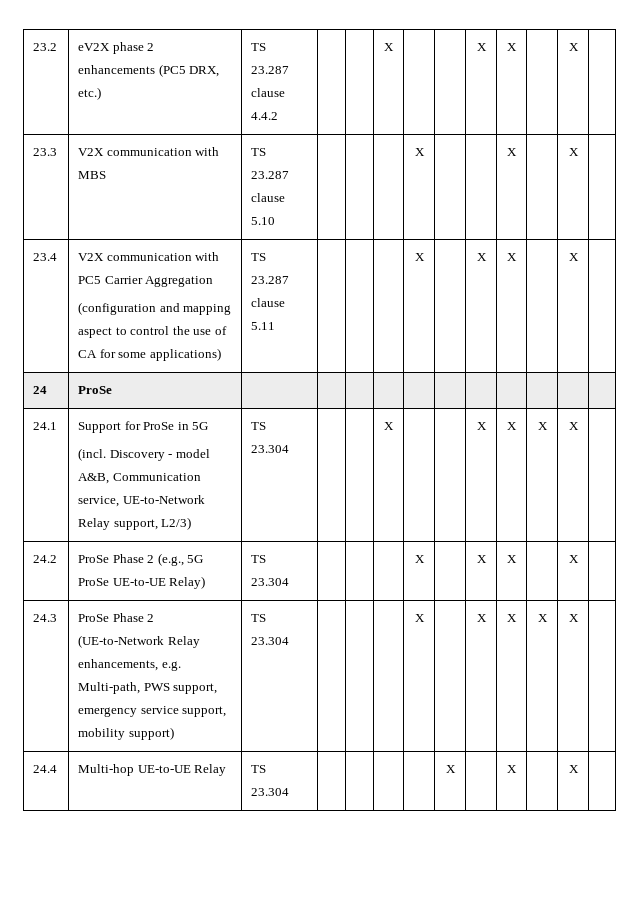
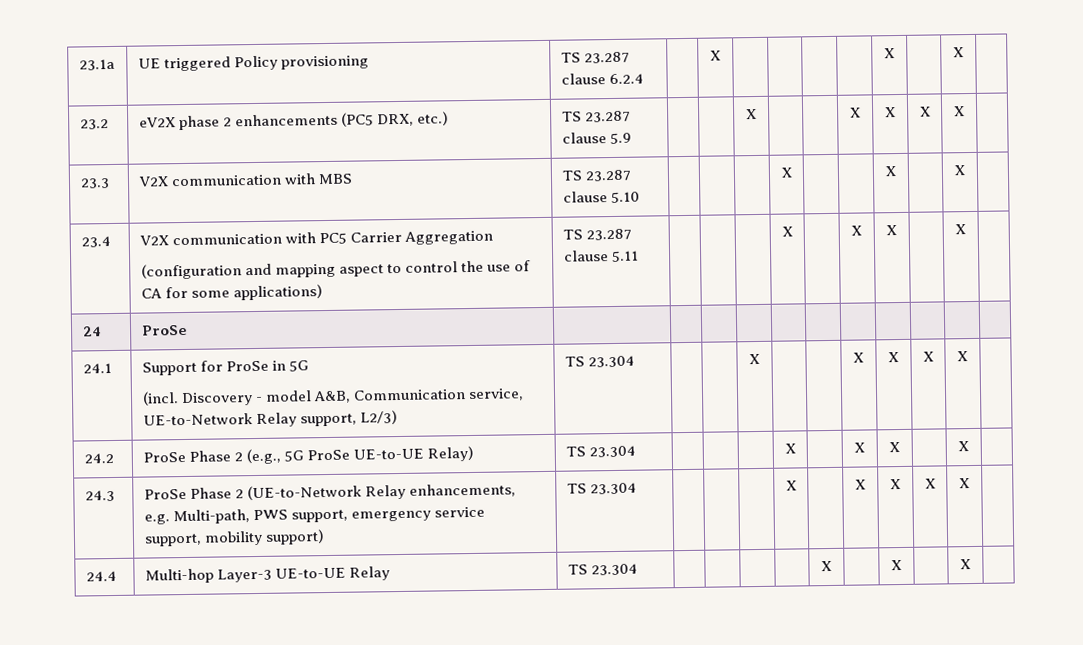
+ 23.1a | UE triggered Policy provisioning | TS 23.287 clause 6.2.4 | | X | | | | | X | | X |
- 23.2 | eV2X phase 2 enhancements (PC5 DRX, etc.) | TS 23.287 clause 4.4.2 | | | X | | | X | X | | X |
+ 23.2 | eV2X phase 2 enhancements (PC5 DRX, etc.) | TS 23.287 clause 5.9 | | | X | | | X | X | X | X |
- 24.4 | Multi-hop UE-to-UE Relay | TS 23.304 | | | | | X | | X | | X |
+ 24.4 | Multi-hop Layer-3 UE-to-UE Relay | TS 23.304 | | | | | X | | X | | X |

